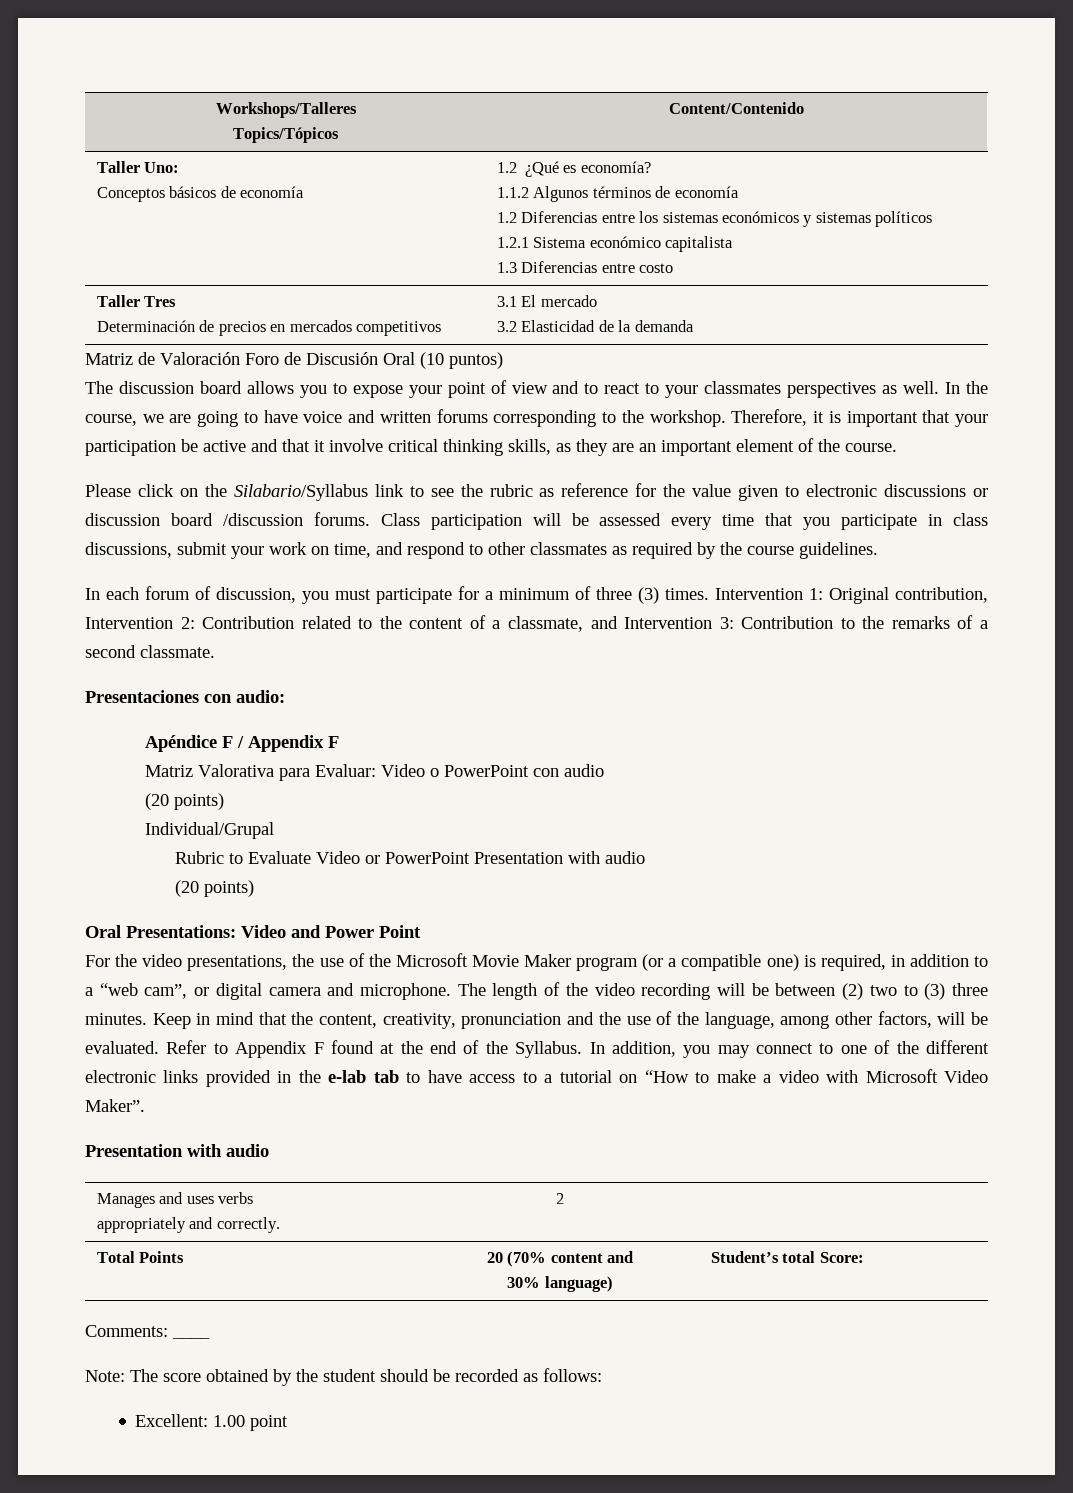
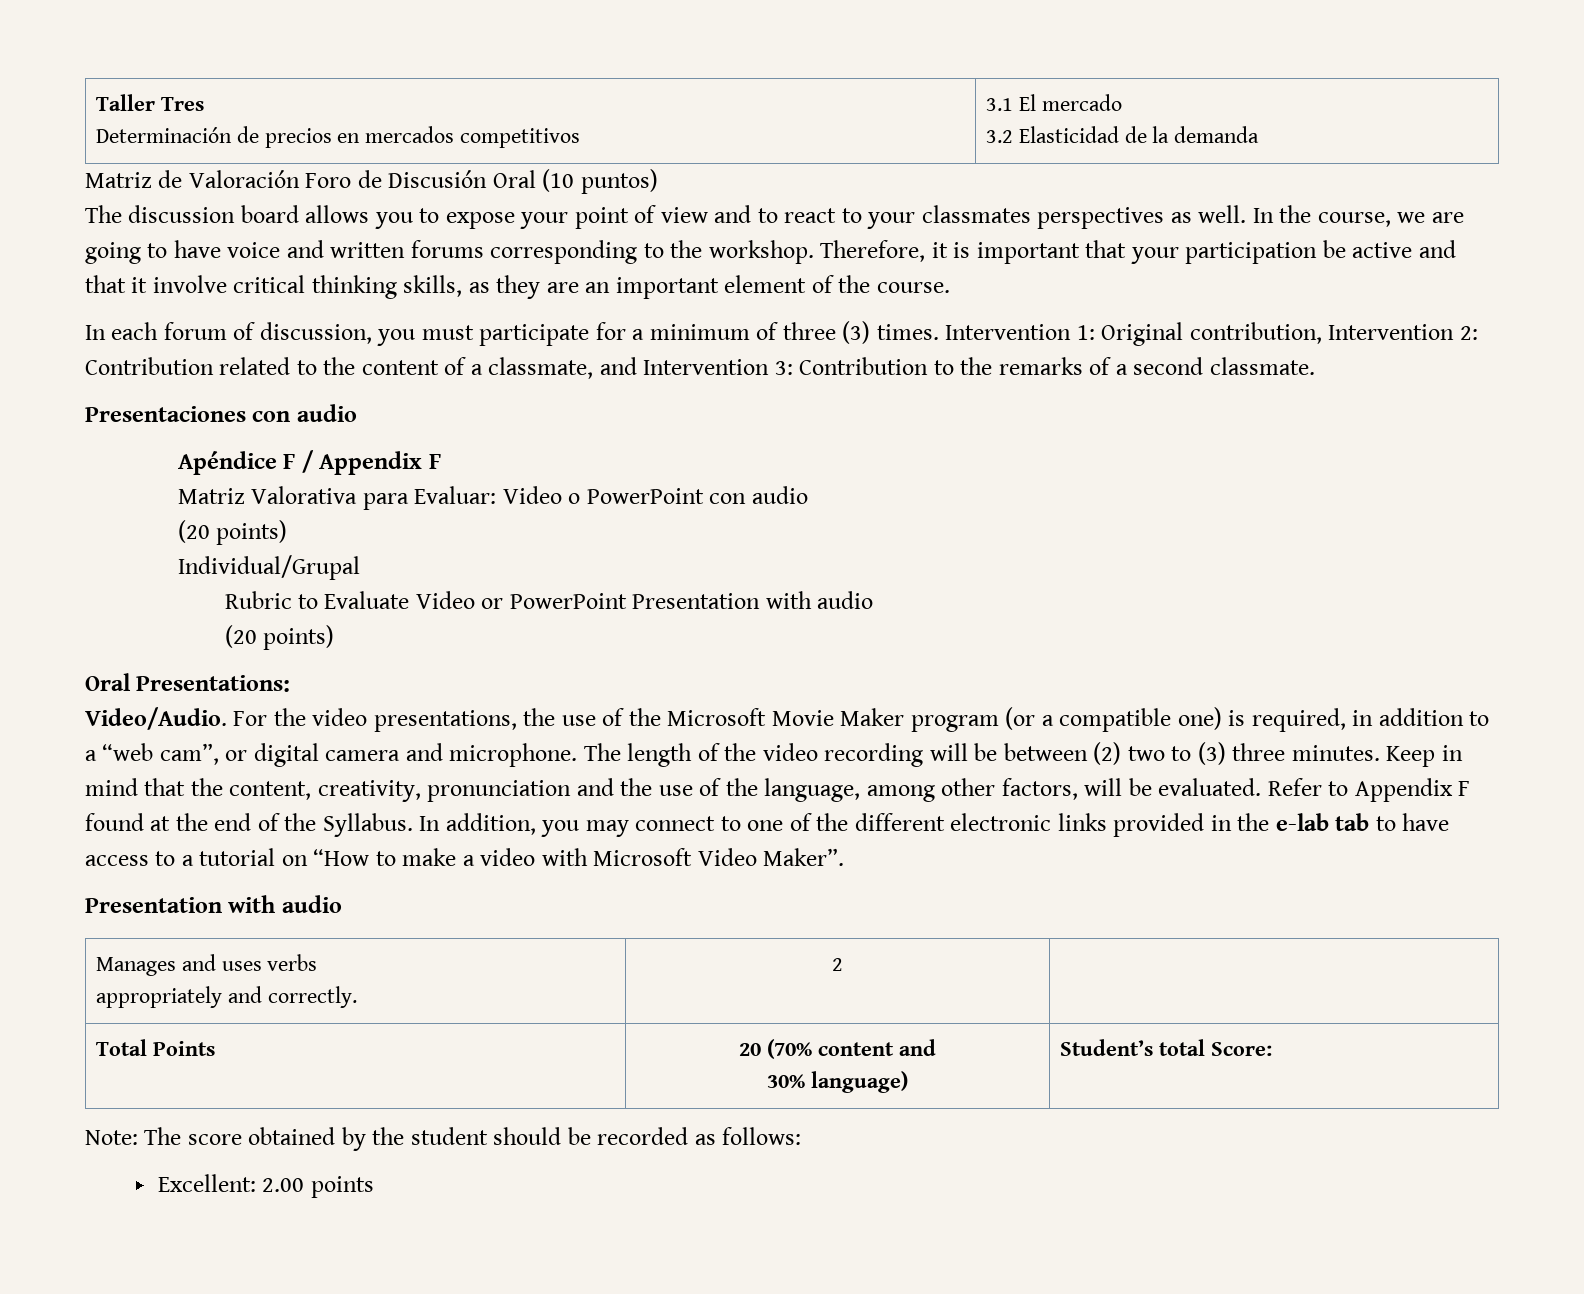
- Workshops/Talleres
- Topics/Tópicos | Content/Contenido
- Taller Uno:
- Conceptos básicos de economía | 1.2 ¿Qué es economía?
- 1.1.2 Algunos términos de economía
- 1.2 Diferencias entre los sistemas económicos y sistemas políticos
- 1.2.1 Sistema económico capitalista
- 1.3 Diferencias entre costo
- Please click on the Silabario/Syllabus link to see the rubric as reference for the value given to electronic discussions or discussion board /discussion forums. Class participation will be assessed every time that you participate in class discussions, submit your work on time, and respond to other classmates as required by the course guidelines.
- Presentaciones con audio:
+ Presentaciones con audio
- Oral Presentations: Video and Power Point
- For the video presentations, the use of the Microsoft Movie Maker program (or a compatible one) is required, in addition to a “web cam”, or digital camera and microphone.
+ Oral Presentations:
+ Video/Audio. For the video presentations, the use of the Microsoft Movie Maker program (or a compatible one) is required, in addition to a “web cam”, or digital camera and microphone.
- Comments: ____
- Excellent: 1.00 point
+ Excellent: 2.00 points

